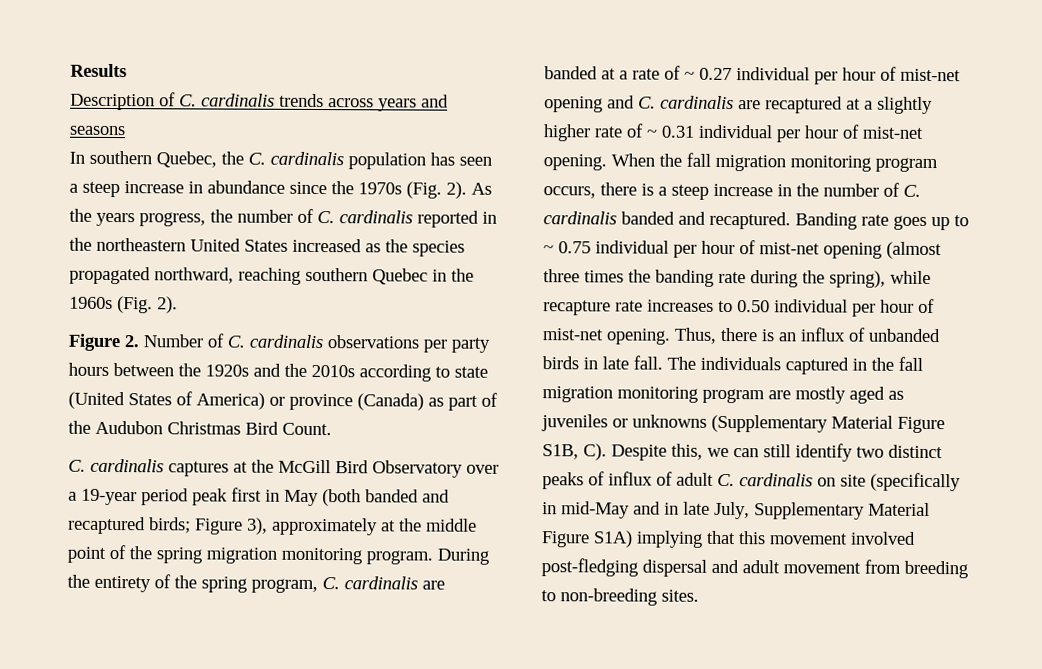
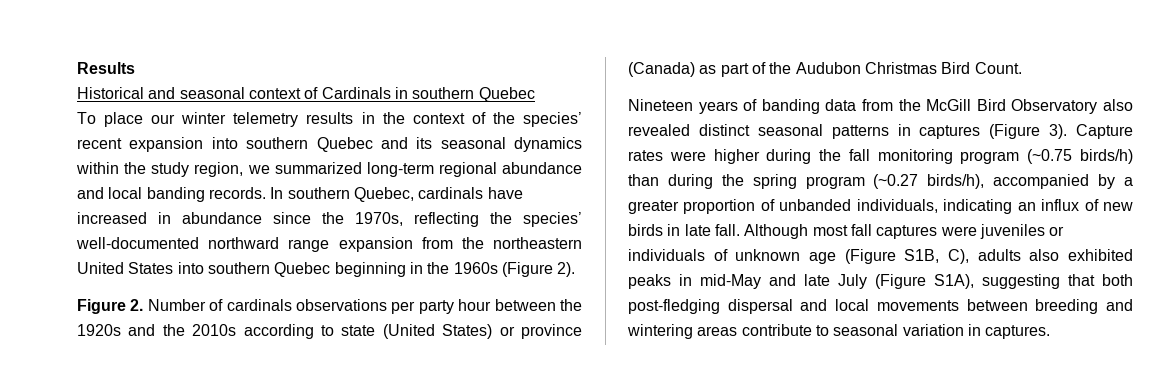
- Description of C. cardinalis trends across years and seasons
- In southern Quebec, the C. cardinalis population has seen a steep increase in abundance since the 1970s (Fig. 2). As the years progress, the number of C. cardinalis reported in the northeastern United States increased as the species propagated northward, reaching southern Quebec in the 1960s (Fig. 2).
+ Historical and seasonal context of Cardinals in southern Quebec
+ To place our winter telemetry results in the context of the species’ recent expansion into southern Quebec and its seasonal dynamics within the study region, we summarized long-term regional abundance and local banding records. In southern Quebec, cardinals have increased in abundance since the 1970s, reflecting the species’ well-documented northward range expansion from the northeastern United States into southern Quebec beginning in the 1960s (Figure 2).
- Figure 2. Number of C. cardinalis observations per party hours between the 1920s and the 2010s according to state (United States of America) or province (Canada) as part of the Audubon Christmas Bird Count.
+ Figure 2. Number of cardinals observations per party hour between the 1920s and the 2010s according to state (United States) or province (Canada) as part of the Audubon Christmas Bird Count.
- C. cardinalis captures at the McGill Bird Observatory over a 19-year period peak first in May (both banded and recaptured birds; Figure 3), approximately at the middle point of the spring migration monitoring program. During the entirety of the spring program, C. cardinalis are banded at a rate of ~ 0.27 individual per hour of mist-net opening and C. cardinalis are recaptured at a slightly higher rate of ~ 0.31 individual per hour of mist-net opening. When the fall migration monitoring program occurs, there is a steep increase in the number of C. cardinalis banded and recaptured. Banding rate goes up to ~ 0.75 individual per hour of mist-net opening (almost three times the banding rate during the spring), while recapture rate increases to 0.50 individual per hour of mist-net opening. Thus, there is an influx of unbanded birds in late fall.
+ Nineteen years of banding data from the McGill Bird Observatory also revealed distinct seasonal patterns in captures (Figure 3). Capture rates were higher during the fall monitoring program (~0.75 birds/h) than during the spring program (~0.27 birds/h), accompanied by a greater proportion of unbanded individuals, indicating an influx of new birds in late fall.
- The individuals captured in the fall migration monitoring program are mostly aged as juveniles or unknowns (Supplementary Material Figure S1B, C). Despite this, we can still identify two distinct peaks of influx of adult C. cardinalis on site (specifically in mid-May and in late July, Supplementary Material Figure S1A) implying that this movement involved post-fledging dispersal and adult movement from breeding to non-breeding sites.
+ Although most fall captures were juveniles or individuals of unknown age (Figure S1B, C), adults also exhibited peaks in mid-May and late July (Figure S1A), suggesting that both post-fledging dispersal and local movements between breeding and wintering areas contribute to seasonal variation in captures.

